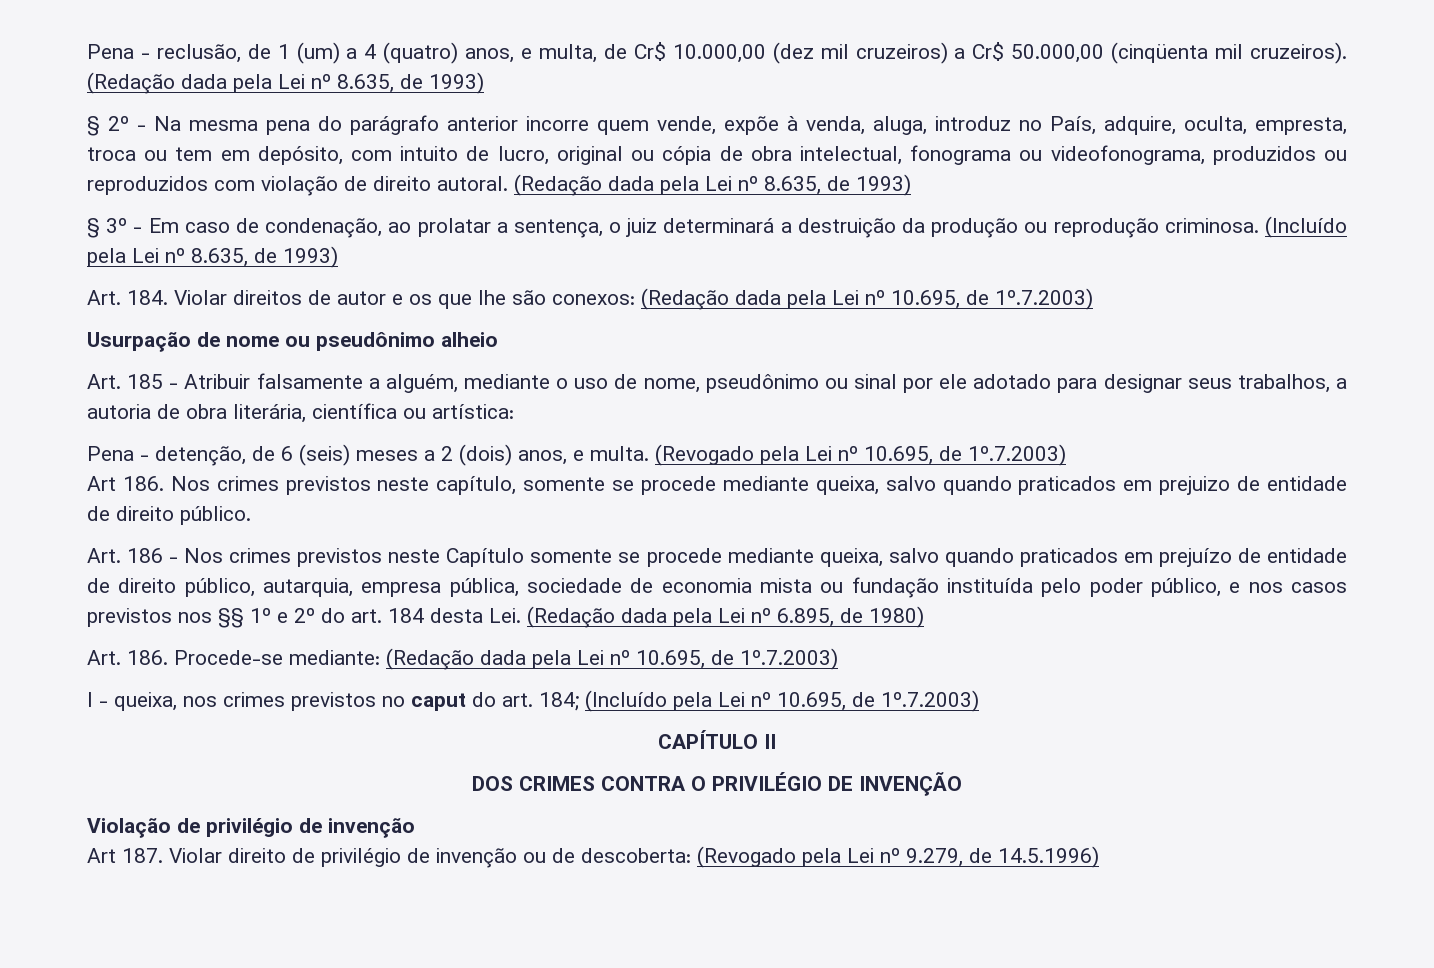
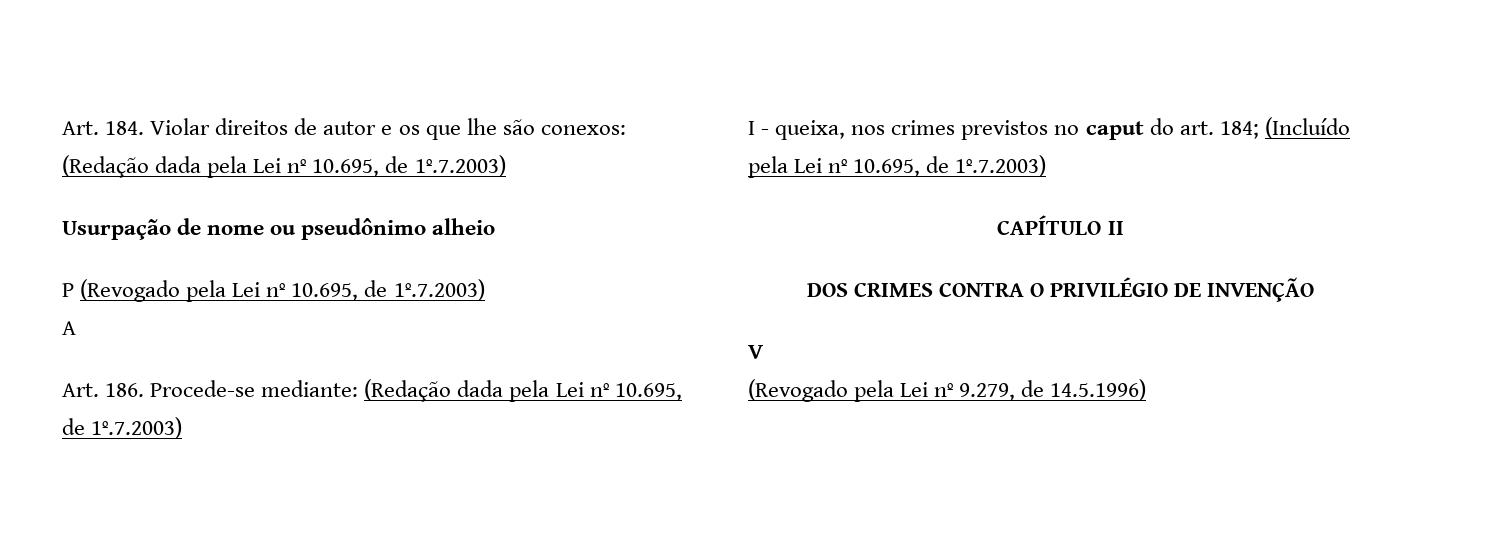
- Pena - reclusão, de 1 (um) a 4 (quatro) anos, e multa, de Cr$ 10.000,00 (dez mil cruzeiros) a Cr$ 50.000,00 (cinqüenta mil cruzeiros). (Redação dada pela Lei nº 8.635, de 1993)
- § 2º - Na mesma pena do parágrafo anterior incorre quem vende, expõe à venda, aluga, introduz no País, adquire, oculta, empresta, troca ou tem em depósito, com intuito de lucro, original ou cópia de obra intelectual, fonograma ou videofonograma, produzidos ou reproduzidos com violação de direito autoral. (Redação dada pela Lei nº 8.635, de 1993)
- § 3º - Em caso de condenação, ao prolatar a sentença, o juiz determinará a destruição da produção ou reprodução criminosa. (Incluído pela Lei nº 8.635, de 1993)
- Art. 185 - Atribuir falsamente a alguém, mediante o uso de nome, pseudônimo ou sinal por ele adotado para designar seus trabalhos, a autoria de obra literária, científica ou artística:
- Pena - detenção, de 6 (seis) meses a 2 (dois) anos, e multa. (Revogado pela Lei nº 10.695, de 1º.7.2003)
+ P (Revogado pela Lei nº 10.695, de 1º.7.2003)
- Art 186. Nos crimes previstos neste capítulo, somente se procede mediante queixa, salvo quando praticados em prejuizo de entidade de direito público.
- Art. 186 - Nos crimes previstos neste Capítulo somente se procede mediante queixa, salvo quando praticados em prejuízo de entidade de direito público, autarquia, empresa pública, sociedade de economia mista ou fundação instituída pelo poder público, e nos casos previstos nos §§ 1º e 2º do art. 184 desta Lei. (Redação dada pela Lei nº 6.895, de 1980)
+ A
- Violação de privilégio de invenção
- Art 187. Violar direito de privilégio de invenção ou de descoberta: (Revogado pela Lei nº 9.279, de 14.5.1996)
+ V
+ (Revogado pela Lei nº 9.279, de 14.5.1996)

